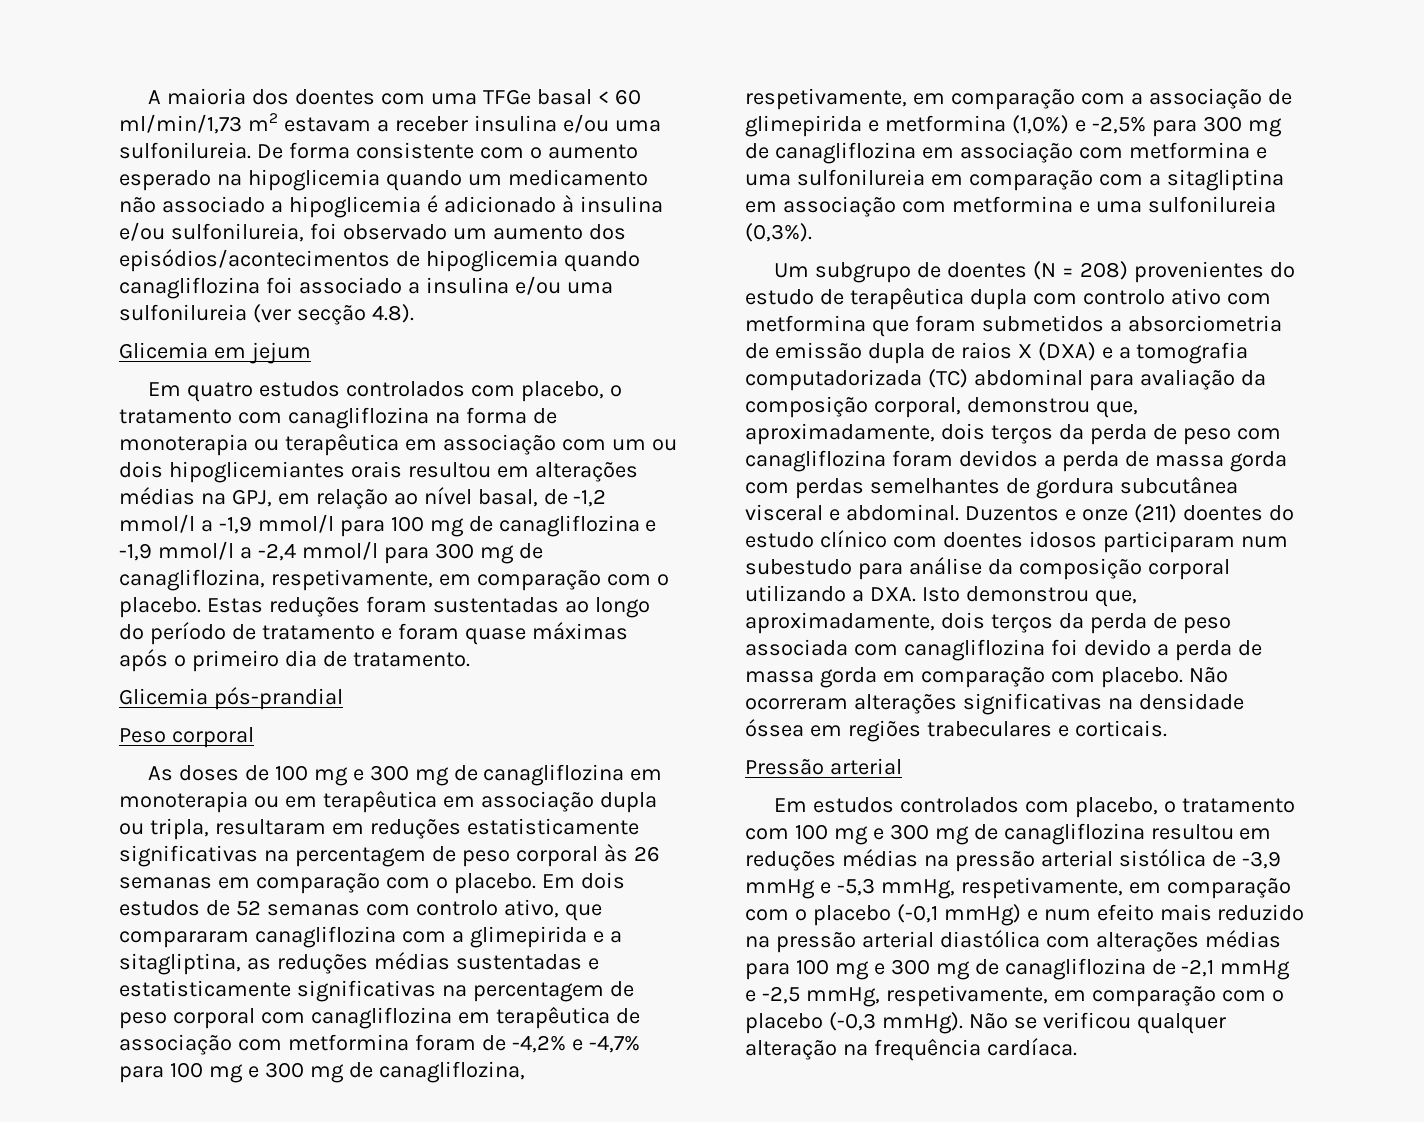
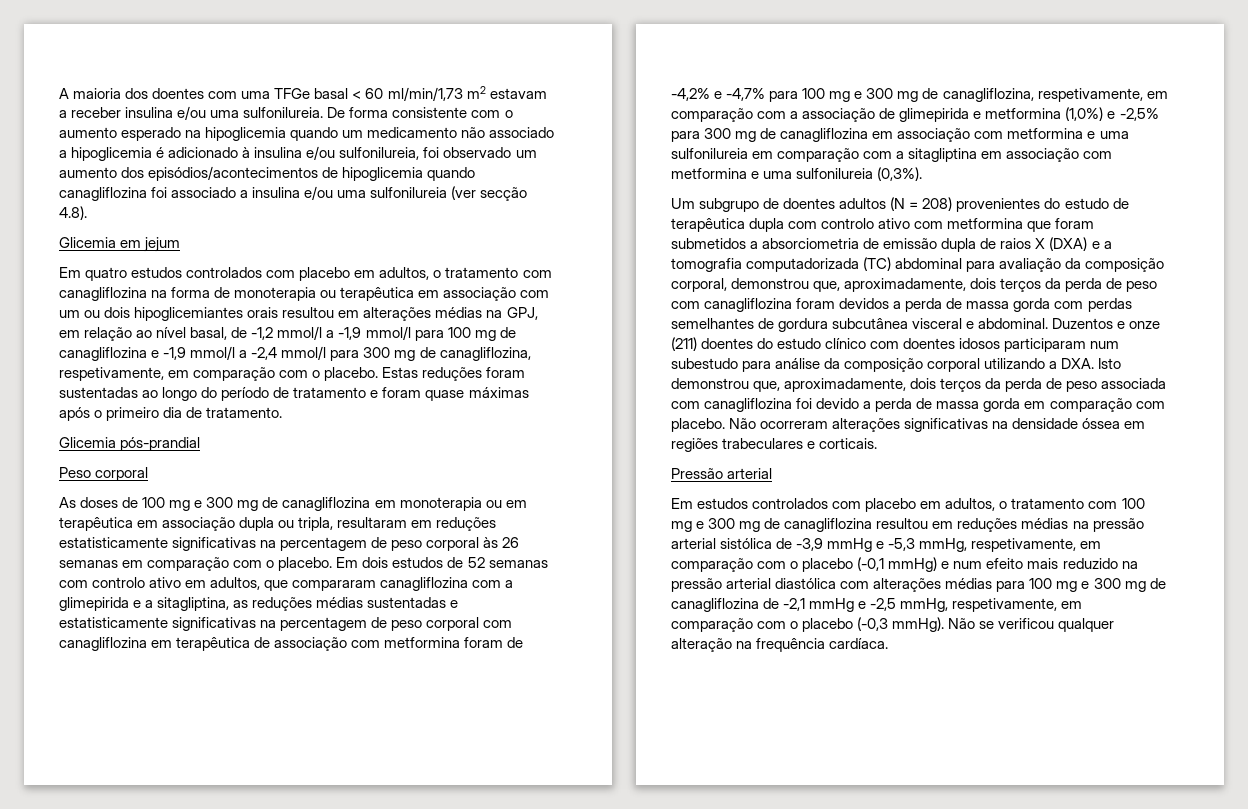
- Em quatro estudos controlados com placebo, o tratamento com canagliflozina na forma de monoterapia ou terapêutica em associação com um ou dois hipoglicemiantes orais resultou em alterações médias na GPJ, em relação ao nível basal, de -1,2 mmol/l a -1,9 mmol/l para 100 mg de canagliflozina e -1,9 mmol/l a -2,4 mmol/l para 300 mg de canagliflozina, respetivamente, em comparação com o placebo.
+ Em quatro estudos controlados com placebo em adultos, o tratamento com canagliflozina na forma de monoterapia ou terapêutica em associação com um ou dois hipoglicemiantes orais resultou em alterações médias na GPJ, em relação ao nível basal, de -1,2 mmol/l a -1,9 mmol/l para 100 mg de canagliflozina e -1,9 mmol/l a -2,4 mmol/l para 300 mg de canagliflozina, respetivamente, em comparação com o placebo.
- Em dois estudos de 52 semanas com controlo ativo, que compararam canagliflozina com a glimepirida e a sitagliptina, as reduções médias sustentadas e estatisticamente significativas na percentagem de peso corporal com canagliflozina em terapêutica de associação com metformina foram de -4,2% e -4,7% para 100 mg e 300 mg de canagliflozina, respetivamente, em comparação com a associação de glimepirida e metformina (1,0%) e -2,5% para 300 mg de canagliflozina em associação com metformina e uma sulfonilureia em comparação com a sitagliptina em associação com metformina e uma sulfonilureia (0,3%).
+ Em dois estudos de 52 semanas com controlo ativo em adultos, que compararam canagliflozina com a glimepirida e a sitagliptina, as reduções médias sustentadas e estatisticamente significativas na percentagem de peso corporal com canagliflozina em terapêutica de associação com metformina foram de -4,2% e -4,7% para 100 mg e 300 mg de canagliflozina, respetivamente, em comparação com a associação de glimepirida e metformina (1,0%) e -2,5% para 300 mg de canagliflozina em associação com metformina e uma sulfonilureia em comparação com a sitagliptina em associação com metformina e uma sulfonilureia (0,3%).
- Um subgrupo de doentes (N = 208) provenientes do estudo de terapêutica dupla com controlo ativo com metformina que foram submetidos a absorciometria de emissão dupla de raios X (DXA) e a tomografia computadorizada (TC) abdominal para avaliação da composição corporal, demonstrou que, aproximadamente, dois terços da perda de peso com canagliflozina foram devidos a perda de massa gorda com perdas semelhantes de gordura subcutânea visceral e abdominal.
+ Um subgrupo de doentes adultos (N = 208) provenientes do estudo de terapêutica dupla com controlo ativo com metformina que foram submetidos a absorciometria de emissão dupla de raios X (DXA) e a tomografia computadorizada (TC) abdominal para avaliação da composição corporal, demonstrou que, aproximadamente, dois terços da perda de peso com canagliflozina foram devidos a perda de massa gorda com perdas semelhantes de gordura subcutânea visceral e abdominal.
- Em estudos controlados com placebo, o tratamento com 100 mg e 300 mg de canagliflozina resultou em reduções médias na pressão arterial sistólica de -3,9 mmHg e -5,3 mmHg, respetivamente, em comparação com o placebo (-0,1 mmHg) e num efeito mais reduzido na pressão arterial diastólica com alterações médias para 100 mg e 300 mg de canagliflozina de -2,1 mmHg e -2,5 mmHg, respetivamente, em comparação com o placebo (-0,3 mmHg).
+ Em estudos controlados com placebo em adultos, o tratamento com 100 mg e 300 mg de canagliflozina resultou em reduções médias na pressão arterial sistólica de -3,9 mmHg e -5,3 mmHg, respetivamente, em comparação com o placebo (-0,1 mmHg) e num efeito mais reduzido na pressão arterial diastólica com alterações médias para 100 mg e 300 mg de canagliflozina de -2,1 mmHg e -2,5 mmHg, respetivamente, em comparação com o placebo (-0,3 mmHg).

